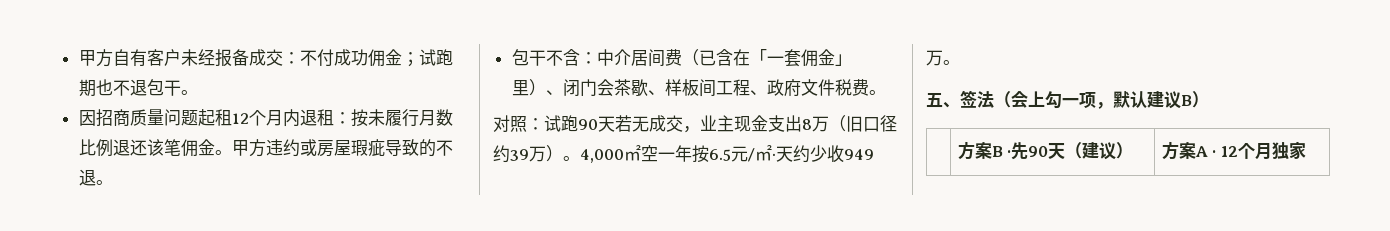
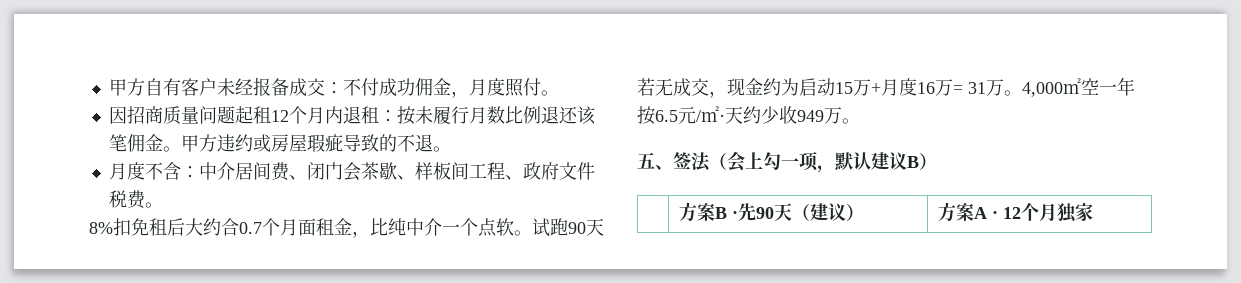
- 甲方自有客户未经报备成交：不付成功佣金；试跑期也不退包干。
+ 甲方自有客户未经报备成交：不付成功佣金，月度照付。
- 包干不含：中介居间费（已含在「一套佣金」里）、闭门会茶歇、样板间工程、政府文件税费。
+ 月度不含：中介居间费、闭门会茶歇、样板间工程、政府文件税费。
- 对照：试跑90天若无成交，业主现金支出8万（旧口径约39万）。
+ 8%扣免租后大约合0.7个月面租金，比纯中介一个点软。试跑90天若无成交，现金约为启动15万+月度16万= 31万。

